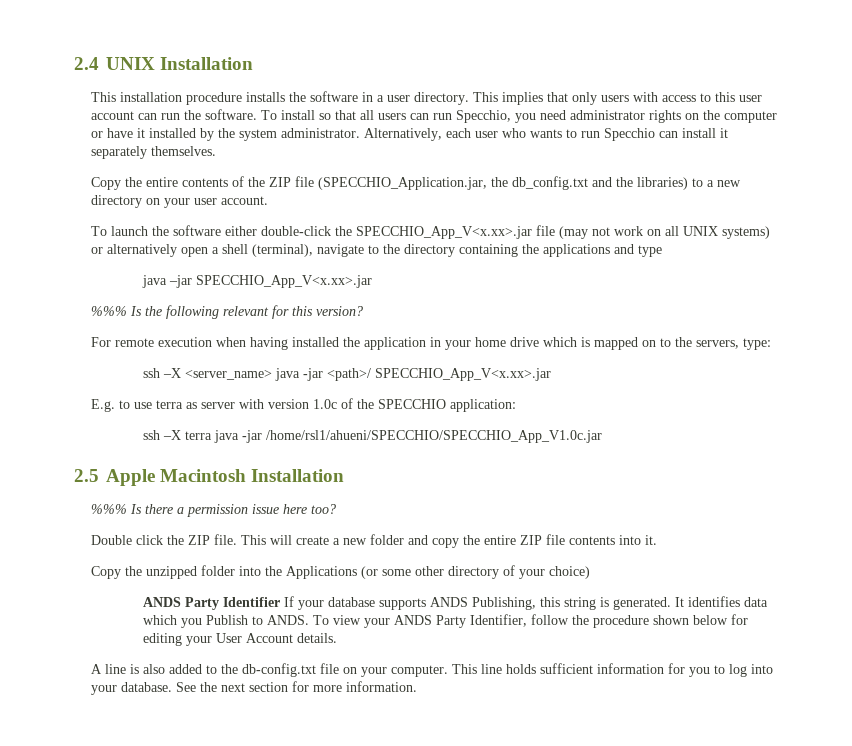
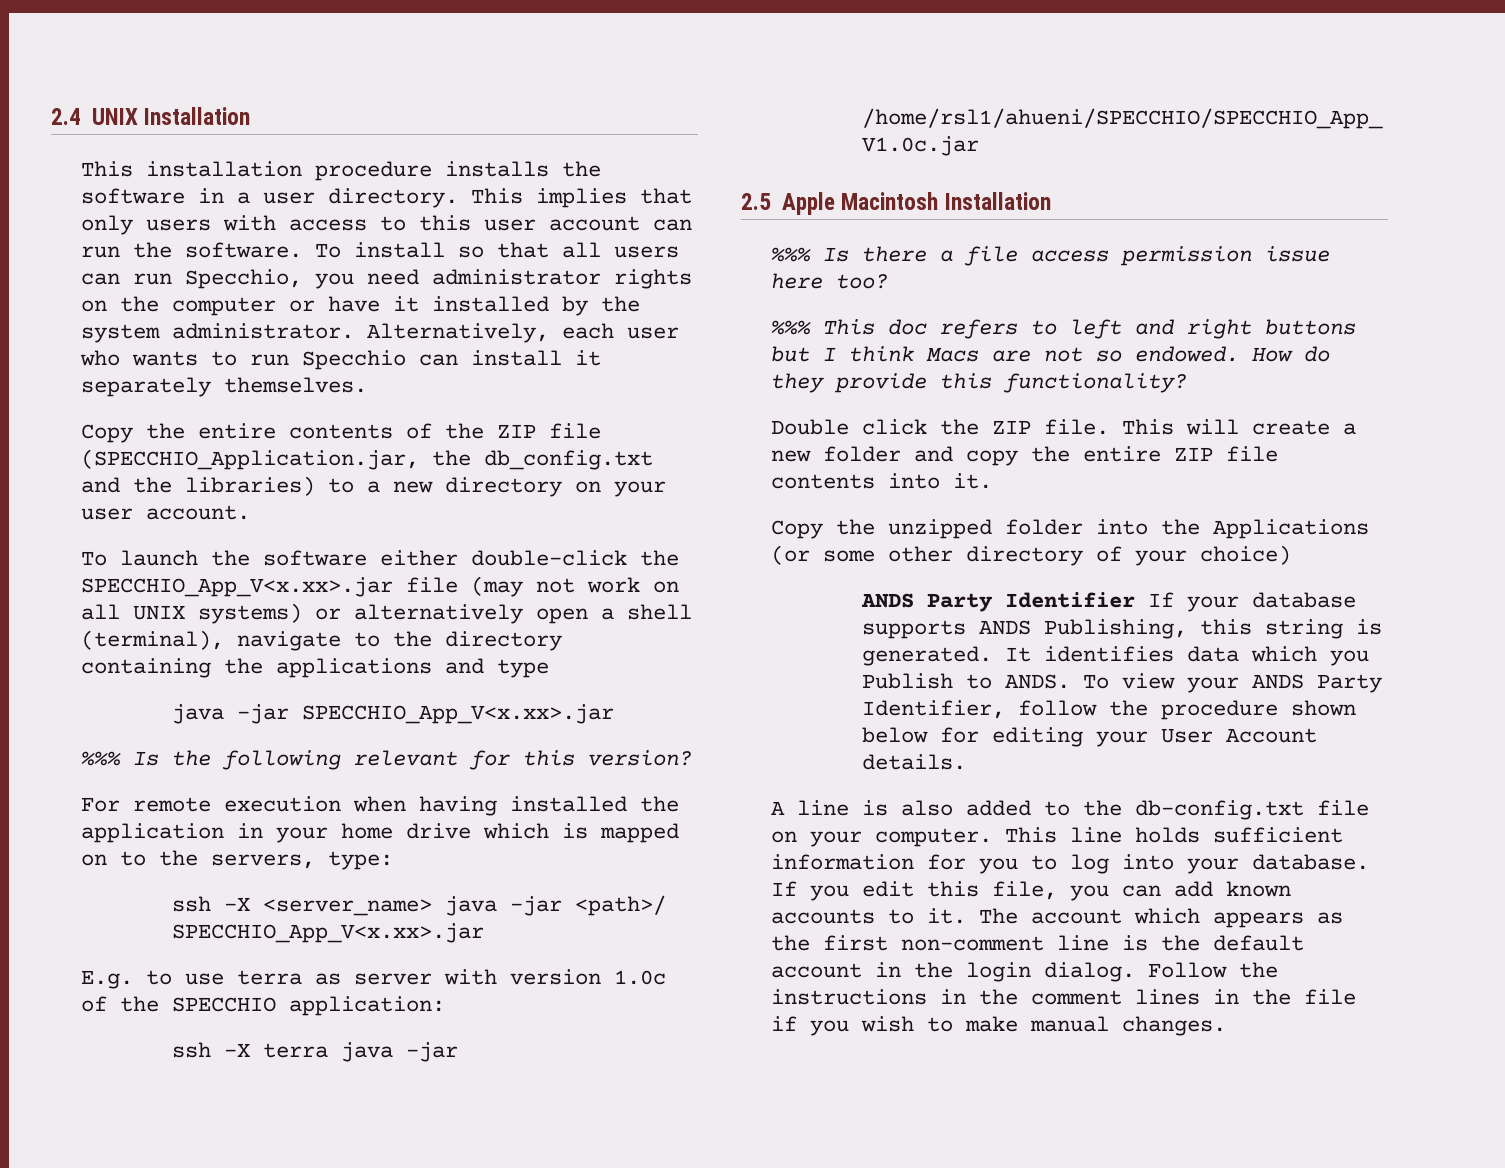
- %%% Is there a permission issue here too?
+ %%% Is there a file access permission issue here too?
+ %%% This doc refers to left and right buttons but I think Macs are not so endowed. How do they provide this functionality?
- See the next section for more information.
+ If you edit this file, you can add known accounts to it. The account which appears as the first non-comment line is the default account in the login dialog. Follow the instructions in the comment lines in the file if you wish to make manual changes.

